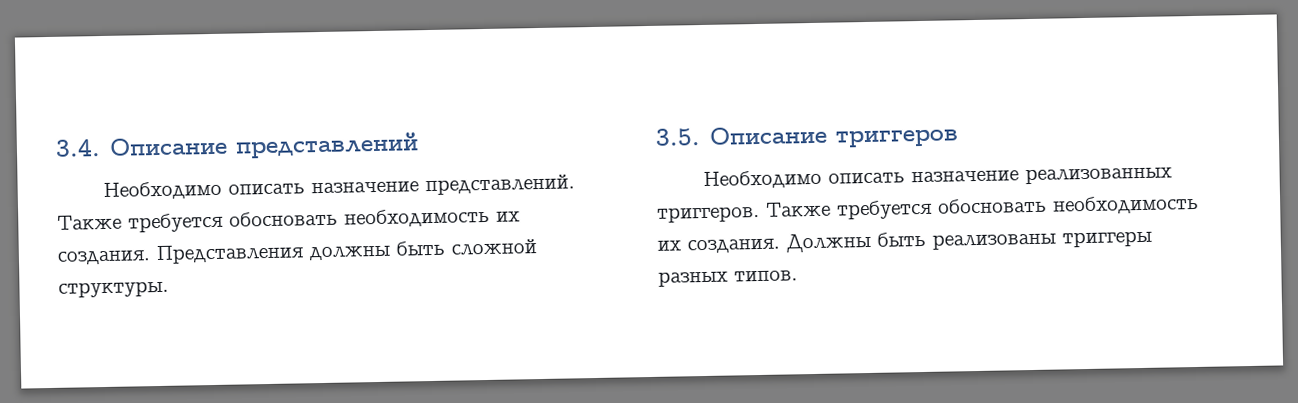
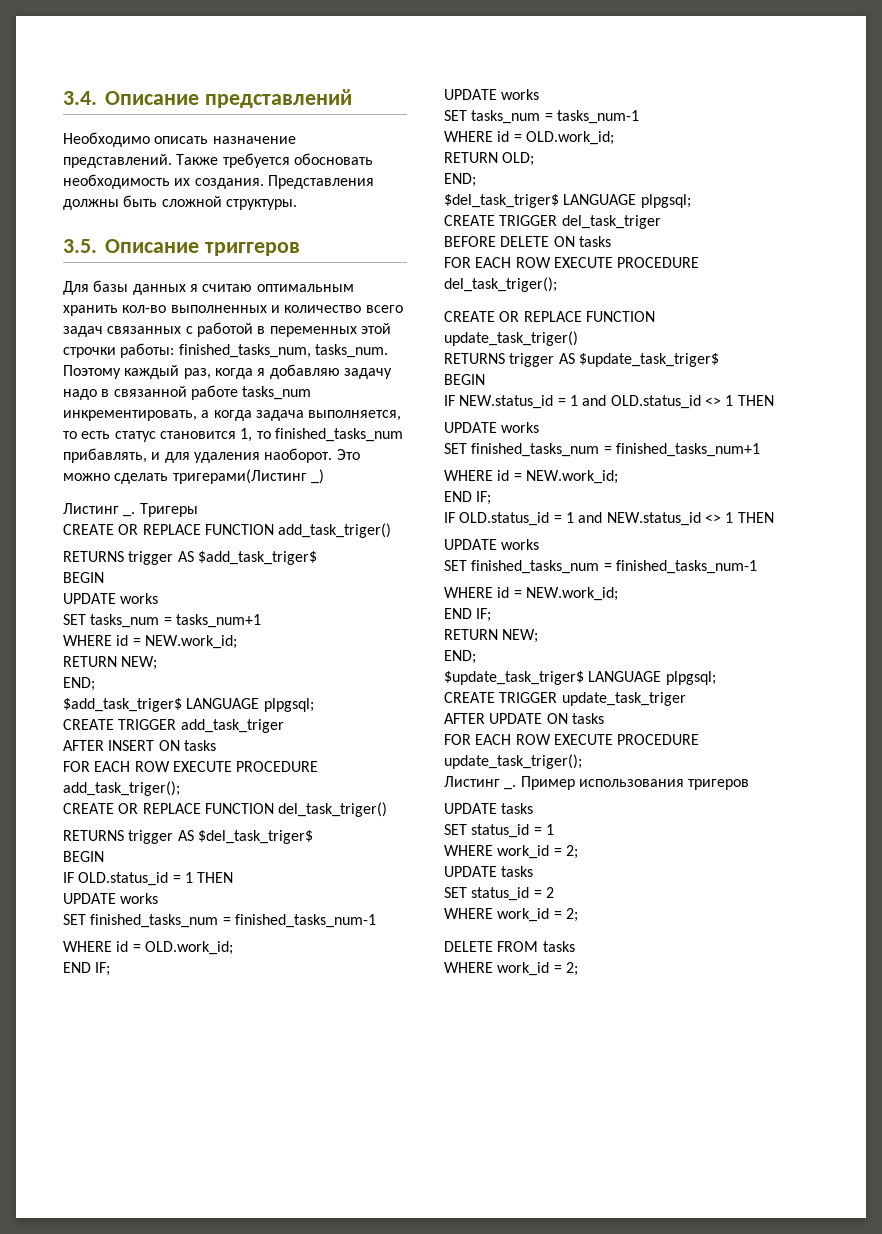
- Необходимо описать назначение реализованных триггеров. Также требуется обосновать необходимость их создания. Должны быть реализованы триггеры разных типов.
+ Для базы данных я считаю оптимальным хранить кол-во выполненных и количество всего задач связанных с работой в переменных этой строчки работы: finished_tasks_num, tasks_num. Поэтому каждый раз, когда я добавляю задачу надо в связанной работе tasks_num инкрементировать, а когда задача выполняется, то есть статус становится 1, то finished_tasks_num прибавлять, и для удаления наоборот. Это можно сделать тригерами(Листинг _)
+ Листинг _. Тригеры
+ CREATE OR REPLACE FUNCTION add_task_triger()
+ RETURNS trigger AS $add_task_triger$
+ BEGIN
+ UPDATE works
+ SET tasks_num = tasks_num+1
+ WHERE id = NEW.work_id;
+ RETURN NEW;
+ END;
+ $add_task_triger$ LANGUAGE plpgsql;
+ CREATE TRIGGER add_task_triger
+ AFTER INSERT ON tasks
+ FOR EACH ROW EXECUTE PROCEDURE add_task_triger();
+ CREATE OR REPLACE FUNCTION del_task_triger()
+ RETURNS trigger AS $del_task_triger$
+ BEGIN
+ IF OLD.status_id = 1 THEN
+ UPDATE works
+ SET finished_tasks_num = finished_tasks_num-1
+ WHERE id = OLD.work_id;
+ END IF;
+ UPDATE works
+ SET tasks_num = tasks_num-1
+ WHERE id = OLD.work_id;
+ RETURN OLD;
+ END;
+ $del_task_triger$ LANGUAGE plpgsql;
+ CREATE TRIGGER del_task_triger
+ BEFORE DELETE ON tasks
+ FOR EACH ROW EXECUTE PROCEDURE del_task_triger();
+ CREATE OR REPLACE FUNCTION update_task_triger()
+ RETURNS trigger AS $update_task_triger$
+ BEGIN
+ IF NEW.status_id = 1 and OLD.status_id <> 1 THEN
+ UPDATE works
+ SET finished_tasks_num = finished_tasks_num+1
+ WHERE id = NEW.work_id;
+ END IF;
+ IF OLD.status_id = 1 and NEW.status_id <> 1 THEN
+ UPDATE works
+ SET finished_tasks_num = finished_tasks_num-1
+ WHERE id = NEW.work_id;
+ END IF;
+ RETURN NEW;
+ END;
+ $update_task_triger$ LANGUAGE plpgsql;
+ CREATE TRIGGER update_task_triger
+ AFTER UPDATE ON tasks
+ FOR EACH ROW EXECUTE PROCEDURE update_task_triger();
+ Листинг _. Пример использования тригеров
+ UPDATE tasks
+ SET status_id = 1
+ WHERE work_id = 2;
+ UPDATE tasks
+ SET status_id = 2
+ WHERE work_id = 2;
+ DELETE FROM tasks
+ WHERE work_id = 2;

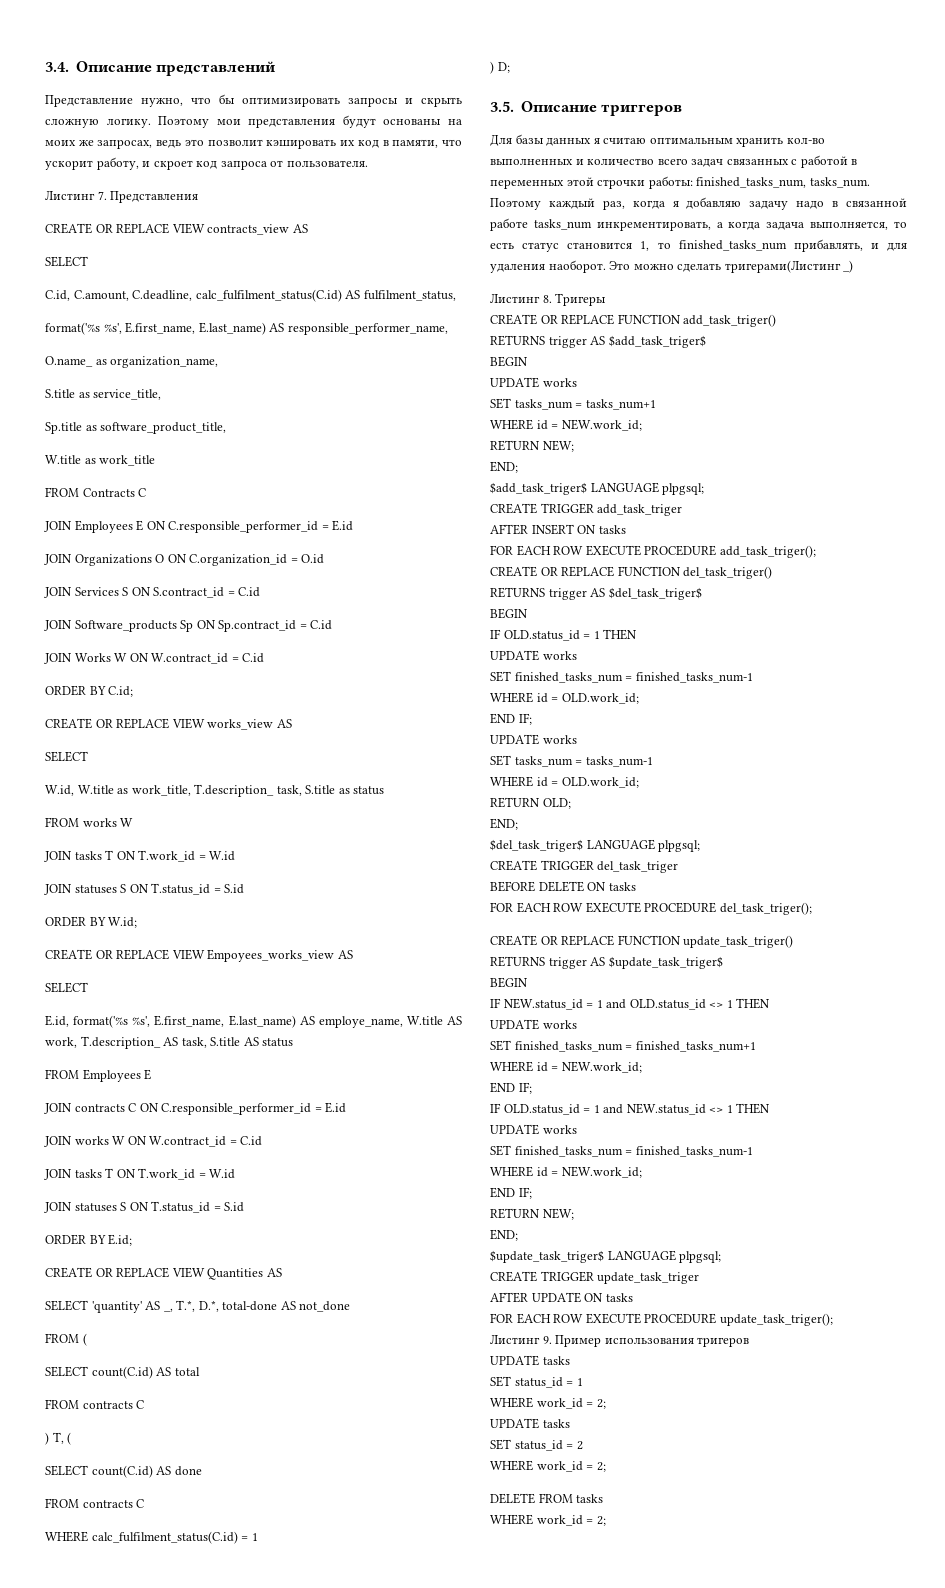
- Необходимо описать назначение представлений. Также требуется обосновать необходимость их создания. Представления должны быть сложной структуры.
+ Представление нужно, что бы оптимизировать запросы и скрыть сложную логику. Поэтому мои представления будут основаны на моих же запросах, ведь это позволит кэшировать их код в памяти, что ускорит работу, и скроет код запроса от пользователя.
+ Листинг 7. Представления
+ CREATE OR REPLACE VIEW contracts_view AS
+ SELECT
+ C.id, C.amount, C.deadline, calc_fulfilment_status(C.id) AS fulfilment_status,
+ format('%s %s', E.first_name, E.last_name) AS responsible_performer_name,
+ O.name_ as organization_name,
+ S.title as service_title,
+ Sp.title as software_product_title,
+ W.title as work_title
+ FROM Contracts C
+ JOIN Employees E ON C.responsible_performer_id = E.id
+ JOIN Organizations O ON C.organization_id = O.id
+ JOIN Services S ON S.contract_id = C.id
+ JOIN Software_products Sp ON Sp.contract_id = C.id
+ JOIN Works W ON W.contract_id = C.id
+ ORDER BY C.id;
+ CREATE OR REPLACE VIEW works_view AS
+ SELECT
+ W.id, W.title as work_title, T.description_ task, S.title as status
+ FROM works W
+ JOIN tasks T ON T.work_id = W.id
+ JOIN statuses S ON T.status_id = S.id
+ ORDER BY W.id;
+ CREATE OR REPLACE VIEW Empoyees_works_view AS
+ SELECT
+ E.id, format('%s %s', E.first_name, E.last_name) AS employe_name, W.title AS work, T.description_ AS task, S.title AS status
+ FROM Employees E
+ JOIN contracts C ON C.responsible_performer_id = E.id
+ JOIN works W ON W.contract_id = C.id
+ JOIN tasks T ON T.work_id = W.id
+ JOIN statuses S ON T.status_id = S.id
+ ORDER BY E.id;
+ CREATE OR REPLACE VIEW Quantities AS
+ SELECT 'quantity' AS _, T.*, D.*, total-done AS not_done
+ FROM (
+ SELECT count(C.id) AS total
+ FROM contracts C
+ ) T, (
+ SELECT count(C.id) AS done
+ FROM contracts C
+ WHERE calc_fulfilment_status(C.id) = 1
+ ) D;
- Листинг _. Тригеры
+ Листинг 8. Тригеры
- Листинг _. Пример использования тригеров
+ Листинг 9. Пример использования тригеров

